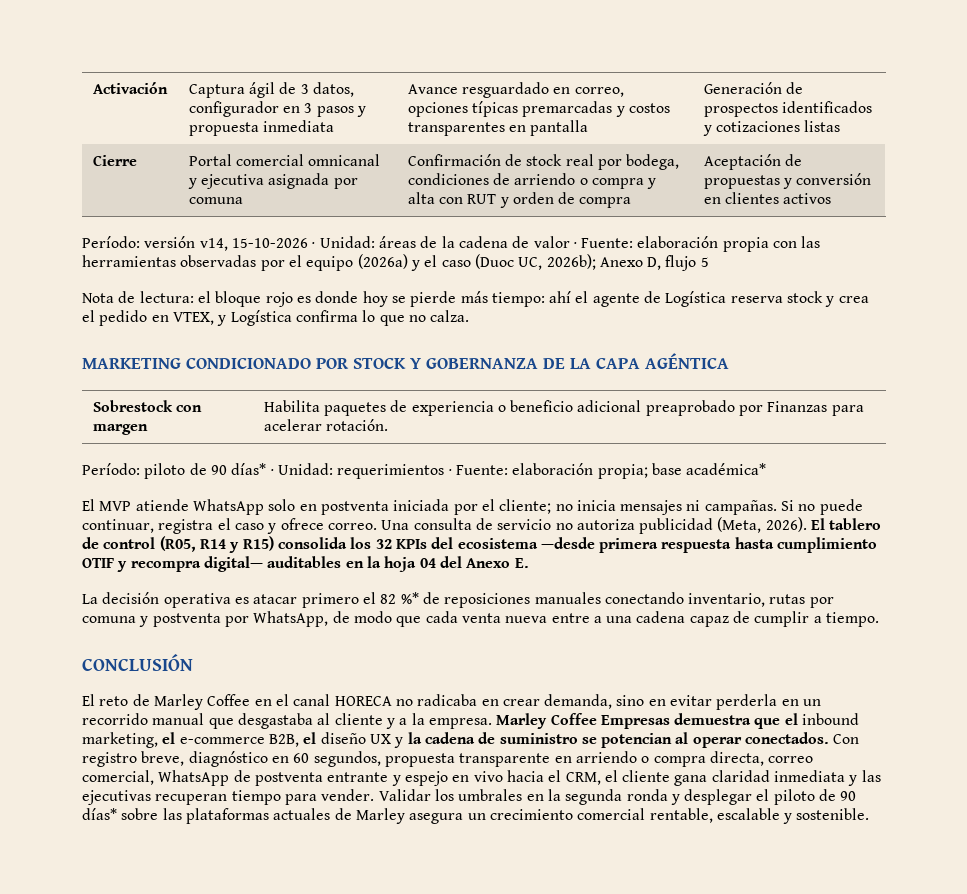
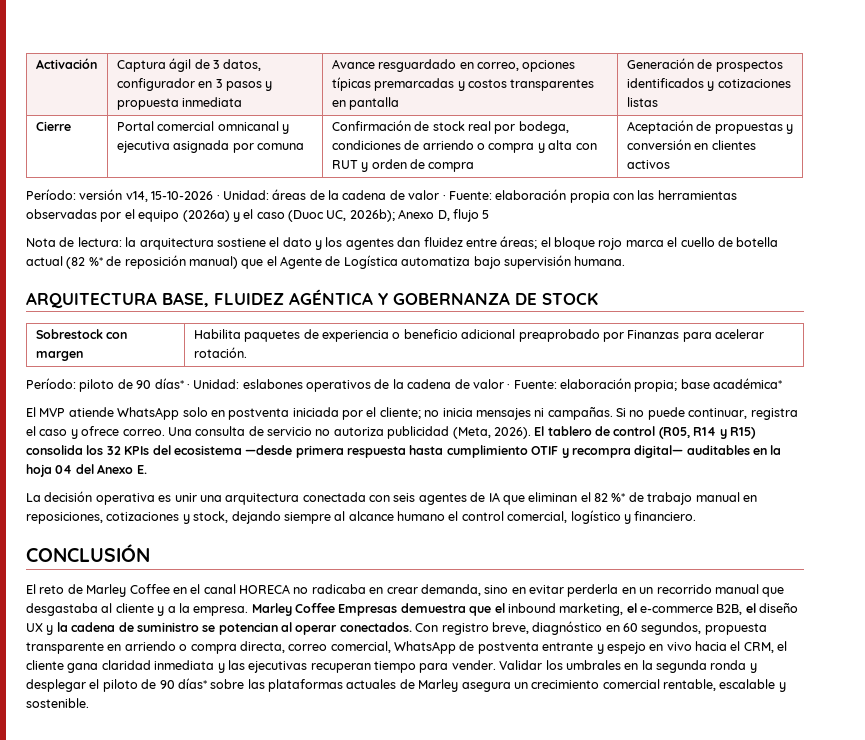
- Nota de lectura: el bloque rojo es donde hoy se pierde más tiempo: ahí el agente de Logística reserva stock y crea el pedido en VTEX, y Logística confirma lo que no calza.
- MARKETING CONDICIONADO POR STOCK Y GOBERNANZA DE LA CAPA AGÉNTICA
+ Nota de lectura: la arquitectura sostiene el dato y los agentes dan fluidez entre áreas; el bloque rojo marca el cuello de botella actual (82 %* de reposición manual) que el Agente de Logística automatiza bajo supervisión humana.
+ ARQUITECTURA BASE, FLUIDEZ AGÉNTICA Y GOBERNANZA DE STOCK
- Período: piloto de 90 días* · Unidad: requerimientos · Fuente: elaboración propia; base académica*
+ Período: piloto de 90 días* · Unidad: eslabones operativos de la cadena de valor · Fuente: elaboración propia; base académica*
- La decisión operativa es atacar primero el 82 %* de reposiciones manuales conectando inventario, rutas por comuna y postventa por WhatsApp, de modo que cada venta nueva entre a una cadena capaz de cumplir a tiempo.
+ La decisión operativa es unir una arquitectura conectada con seis agentes de IA que eliminan el 82 %* de trabajo manual en reposiciones, cotizaciones y stock, dejando siempre al alcance humano el control comercial, logístico y financiero.

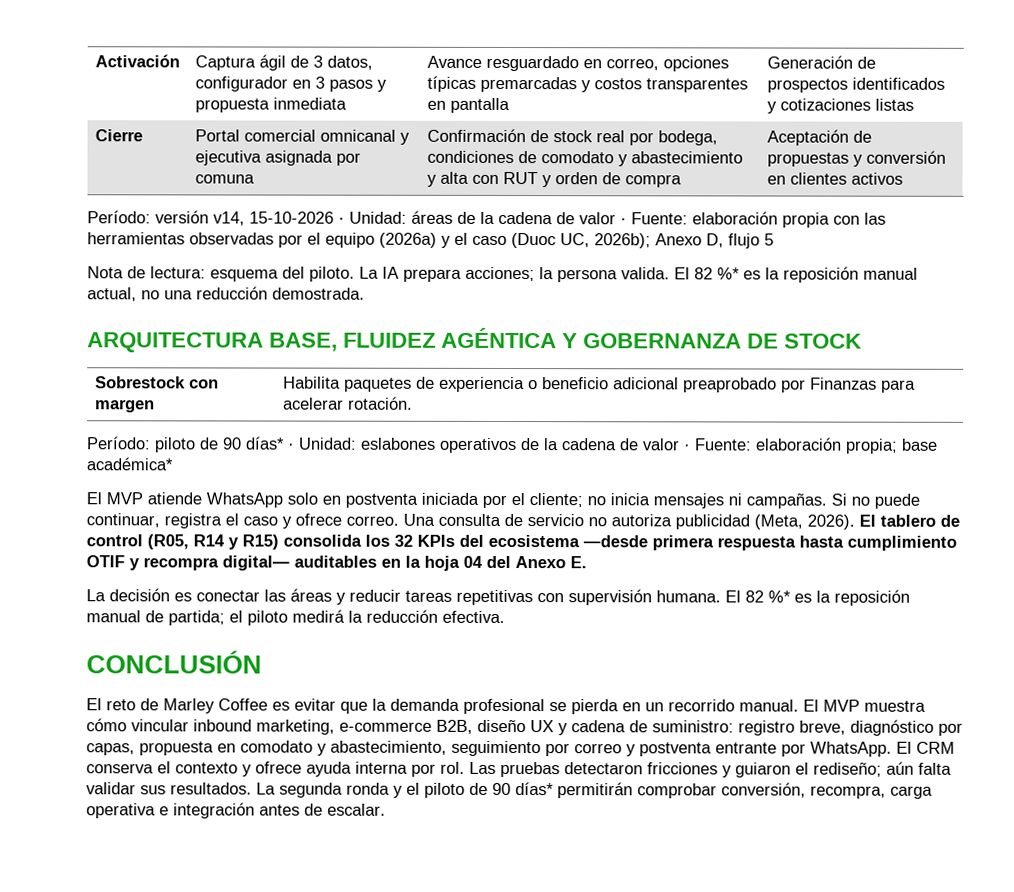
- Cierre | Portal comercial omnicanal y ejecutiva asignada por comuna | Confirmación de stock real por bodega, condiciones de arriendo o compra y alta con RUT y orden de compra | Aceptación de propuestas y conversión en clientes activos
+ Cierre | Portal comercial omnicanal y ejecutiva asignada por comuna | Confirmación de stock real por bodega, condiciones de comodato y abastecimiento y alta con RUT y orden de compra | Aceptación de propuestas y conversión en clientes activos
- Nota de lectura: la arquitectura sostiene el dato y los agentes dan fluidez entre áreas; el bloque rojo marca el cuello de botella actual (82 %* de reposición manual) que el Agente de Logística automatiza bajo supervisión humana.
+ Nota de lectura: esquema del piloto. La IA prepara acciones; la persona valida. El 82 %* es la reposición manual actual, no una reducción demostrada.
- La decisión operativa es unir una arquitectura conectada con seis agentes de IA que eliminan el 82 %* de trabajo manual en reposiciones, cotizaciones y stock, dejando siempre al alcance humano el control comercial, logístico y financiero.
+ La decisión es conectar las áreas y reducir tareas repetitivas con supervisión humana. El 82 %* es la reposición manual de partida; el piloto medirá la reducción efectiva.
- El reto de Marley Coffee en el canal HORECA no radicaba en crear demanda, sino en evitar perderla en un recorrido manual que desgastaba al cliente y a la empresa. Marley Coffee Empresas demuestra que el inbound marketing, el e-commerce B2B, el diseño UX y la cadena de suministro se potencian al operar conectados. Con registro breve, diagnóstico en 60 segundos, propuesta transparente en arriendo o compra directa, correo comercial, WhatsApp de postventa entrante y espejo en vivo hacia el CRM, el cliente gana claridad inmediata y las ejecutivas recuperan tiempo para vender. Validar los umbrales en la segunda ronda y desplegar el piloto de 90 días* sobre las plataformas actuales de Marley asegura un crecimiento comercial rentable, escalable y sostenible.
+ El reto de Marley Coffee es evitar que la demanda profesional se pierda en un recorrido manual. El MVP muestra cómo vincular inbound marketing, e-commerce B2B, diseño UX y cadena de suministro: registro breve, diagnóstico por capas, propuesta en comodato y abastecimiento, seguimiento por correo y postventa entrante por WhatsApp. El CRM conserva el contexto y ofrece ayuda interna por rol. Las pruebas detectaron fricciones y guiaron el rediseño; aún falta validar sus resultados. La segunda ronda y el piloto de 90 días* permitirán comprobar conversión, recompra, carga operativa e integración antes de escalar.

